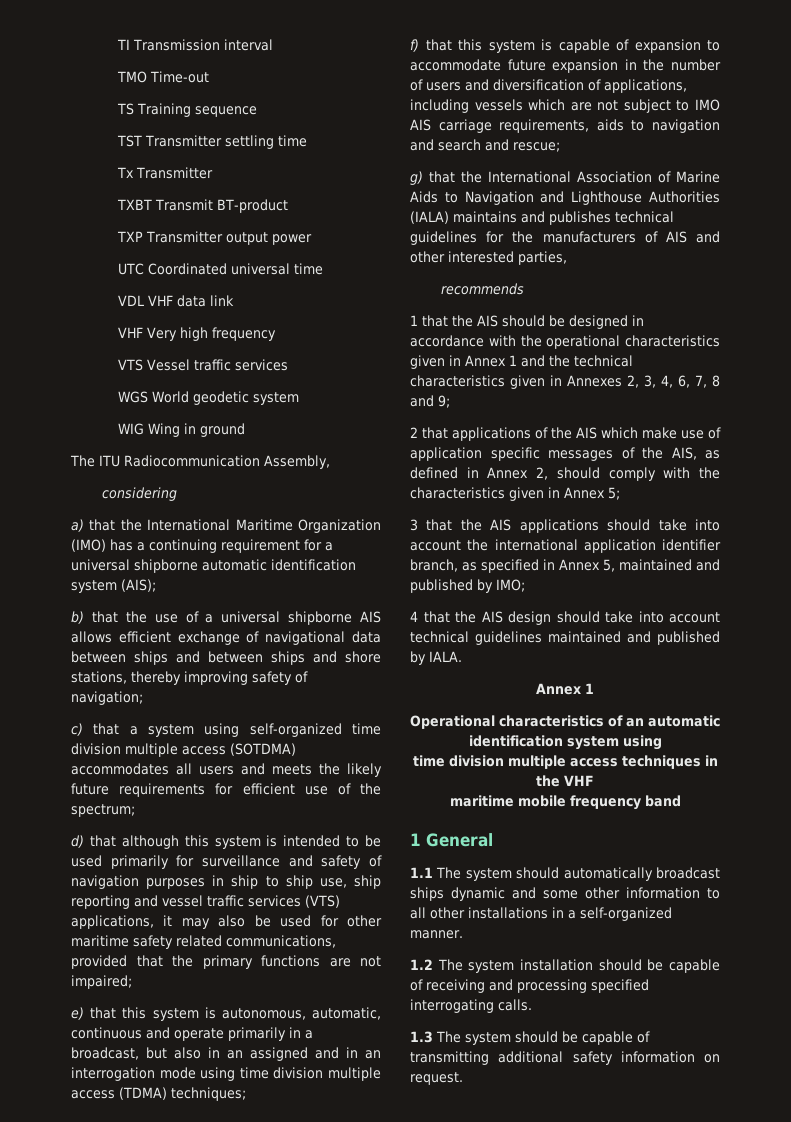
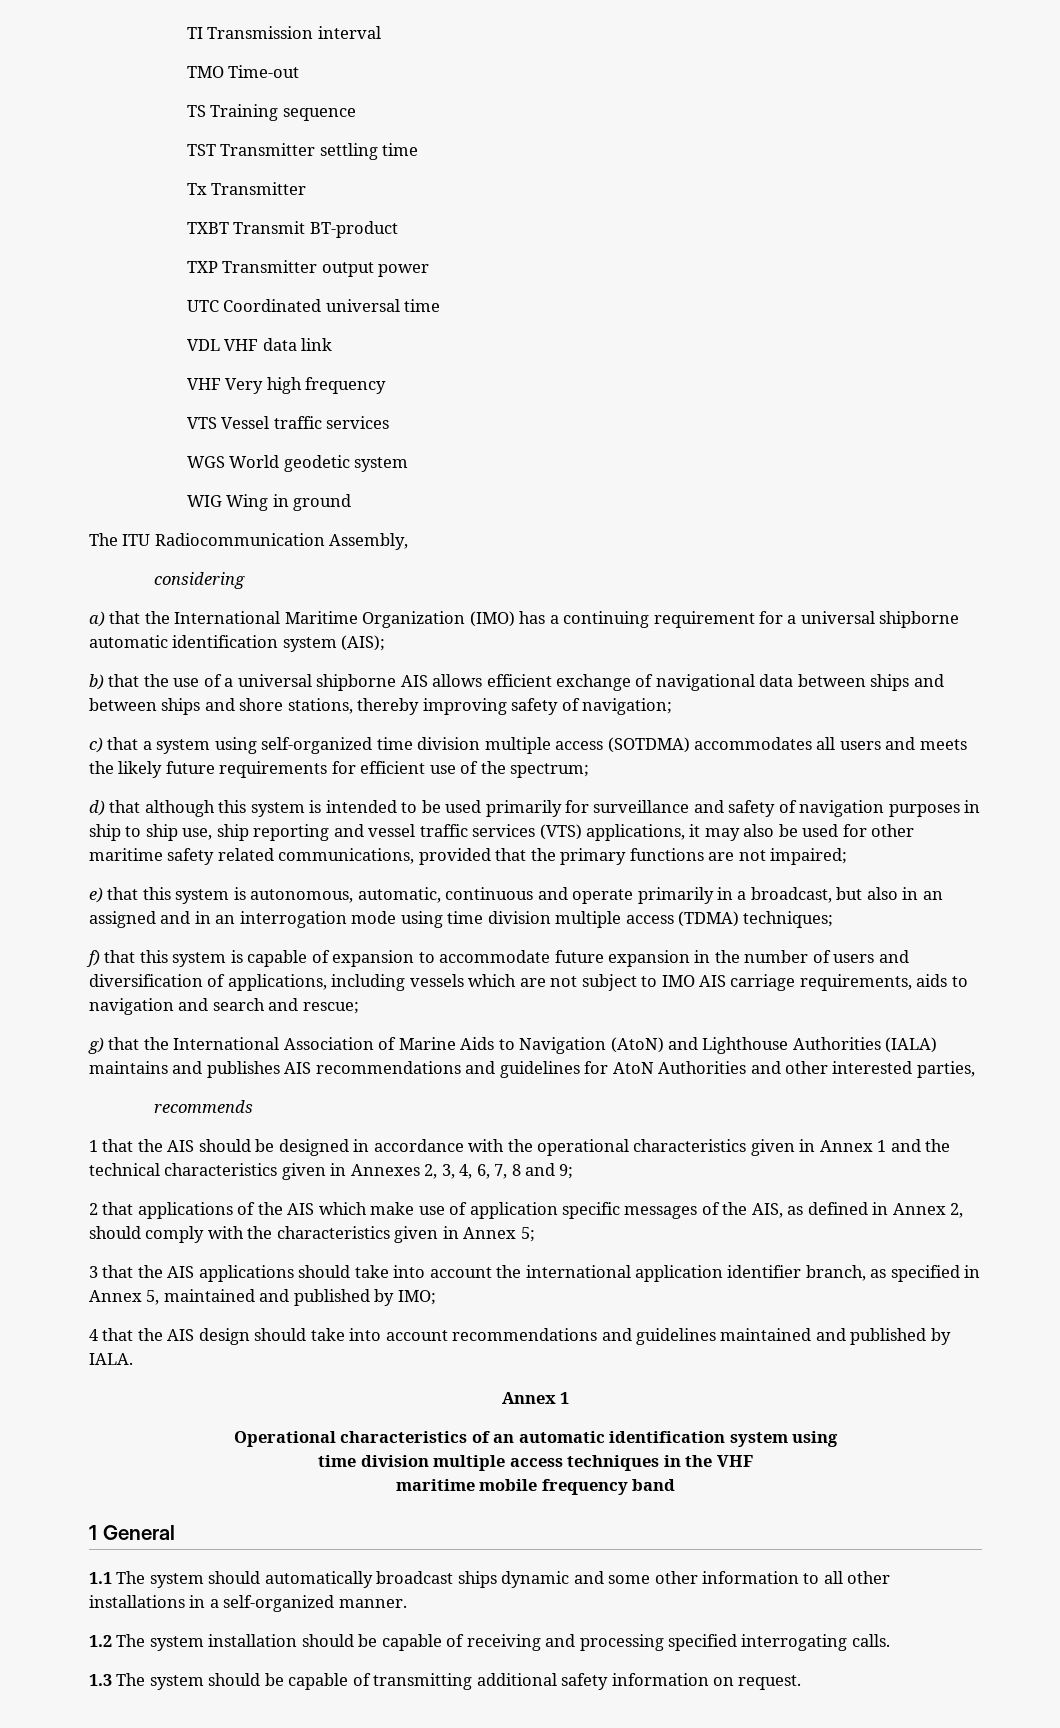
- g) that the International Association of Marine Aids to Navigation and Lighthouse Authorities (IALA) maintains and publishes technical guidelines for the manufacturers of AIS and other interested parties,
+ g) that the International Association of Marine Aids to Navigation (AtoN) and Lighthouse Authorities (IALA) maintains and publishes AIS recommendations and guidelines for AtoN Authorities and other interested parties,
- 4 that the AIS design should take into account technical guidelines maintained and published by IALA.
+ 4 that the AIS design should take into account recommendations and guidelines maintained and published by IALA.

